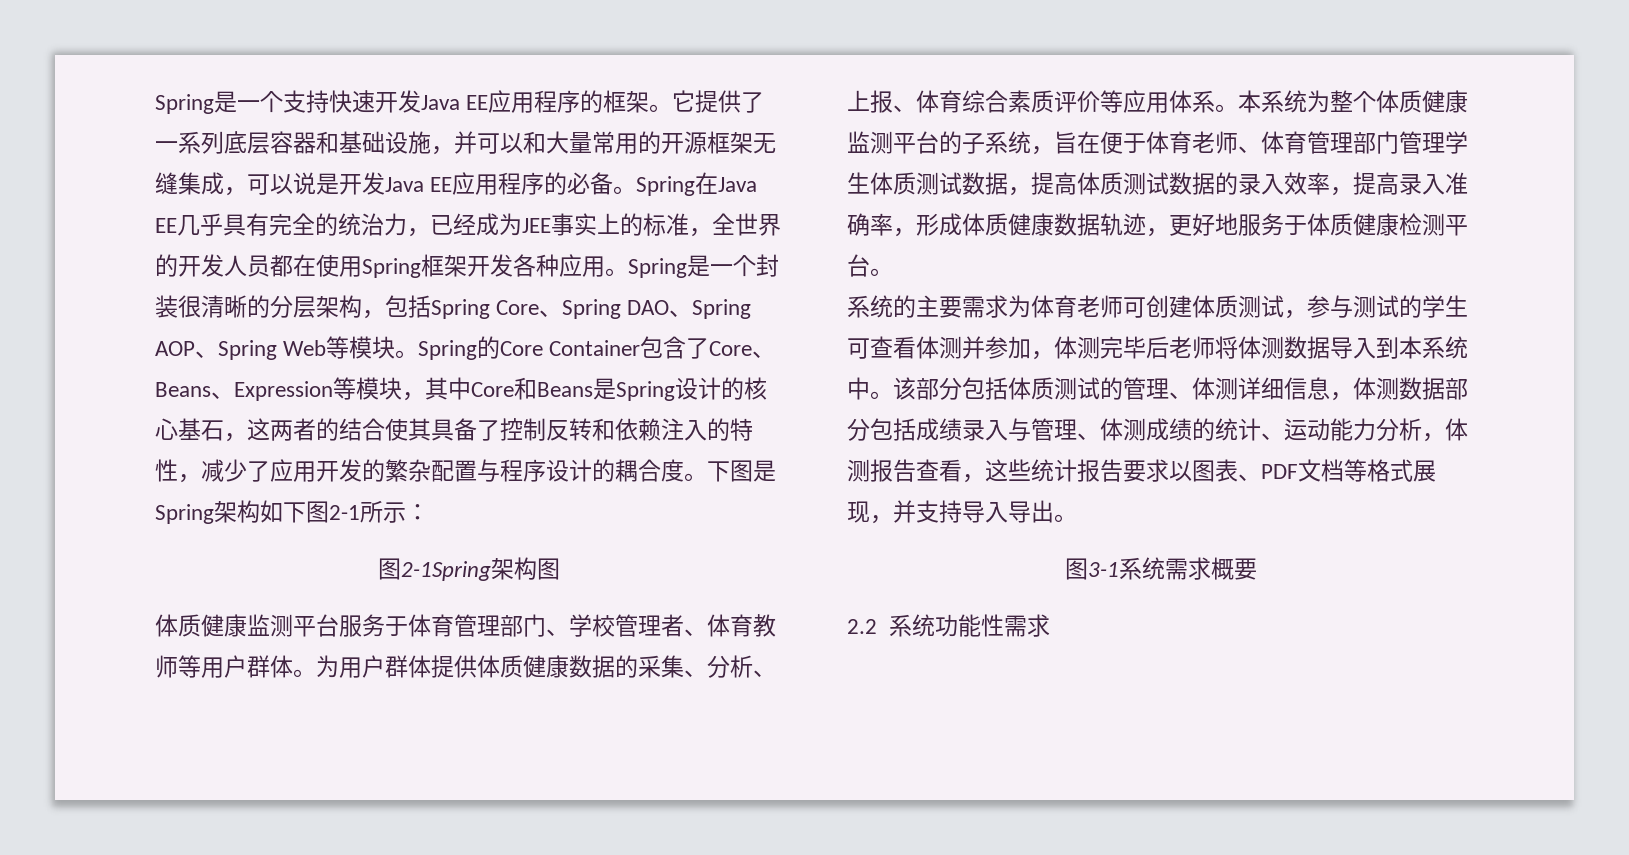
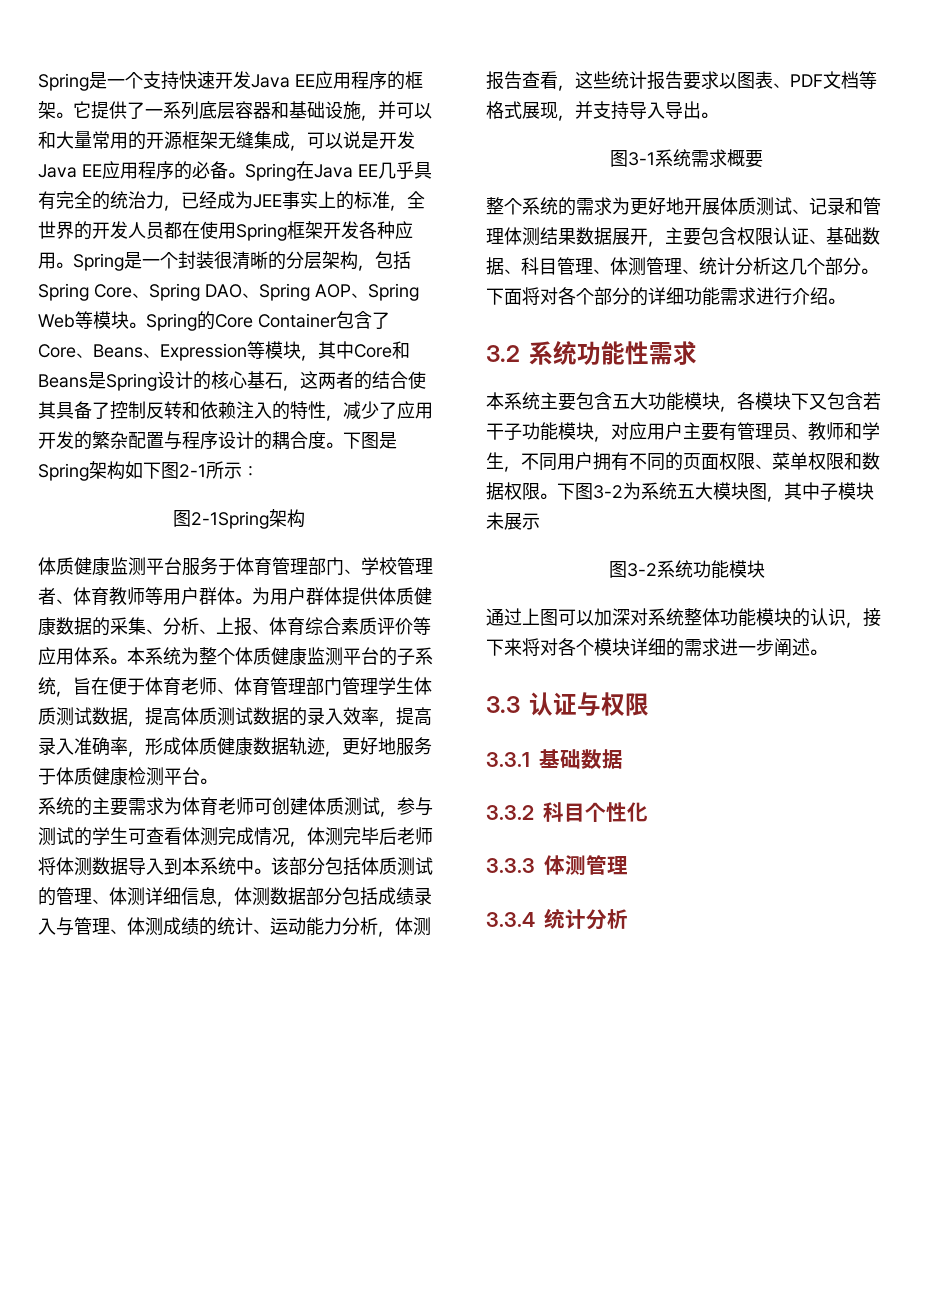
- 图2-1Spring架构图
+ 图2-1Spring架构
- 系统的主要需求为体育老师可创建体质测试，参与测试的学生可查看体测并参加，体测完毕后老师将体测数据导入到本系统中。
+ 系统的主要需求为体育老师可创建体质测试，参与测试的学生可查看体测完成情况，体测完毕后老师将体测数据导入到本系统中。
- 2.2系统功能性需求
+ 整个系统的需求为更好地开展体质测试、记录和管理体测结果数据展开，主要包含权限认证、基础数据、科目管理、体测管理、统计分析这几个部分。下面将对各个部分的详细功能需求进行介绍。
+ 3.2系统功能性需求
+ 本系统主要包含五大功能模块，各模块下又包含若干子功能模块，对应用户主要有管理员、教师和学生，不同用户拥有不同的页面权限、菜单权限和数据权限。下图3-2为系统五大模块图，其中子模块未展示
+ 图3-2系统功能模块
+ 通过上图可以加深对系统整体功能模块的认识，接下来将对各个模块详细的需求进一步阐述。
+ 3.3认证与权限
+ 3.3.1基础数据
+ 3.3.2科目个性化
+ 3.3.3体测管理
+ 3.3.4统计分析

